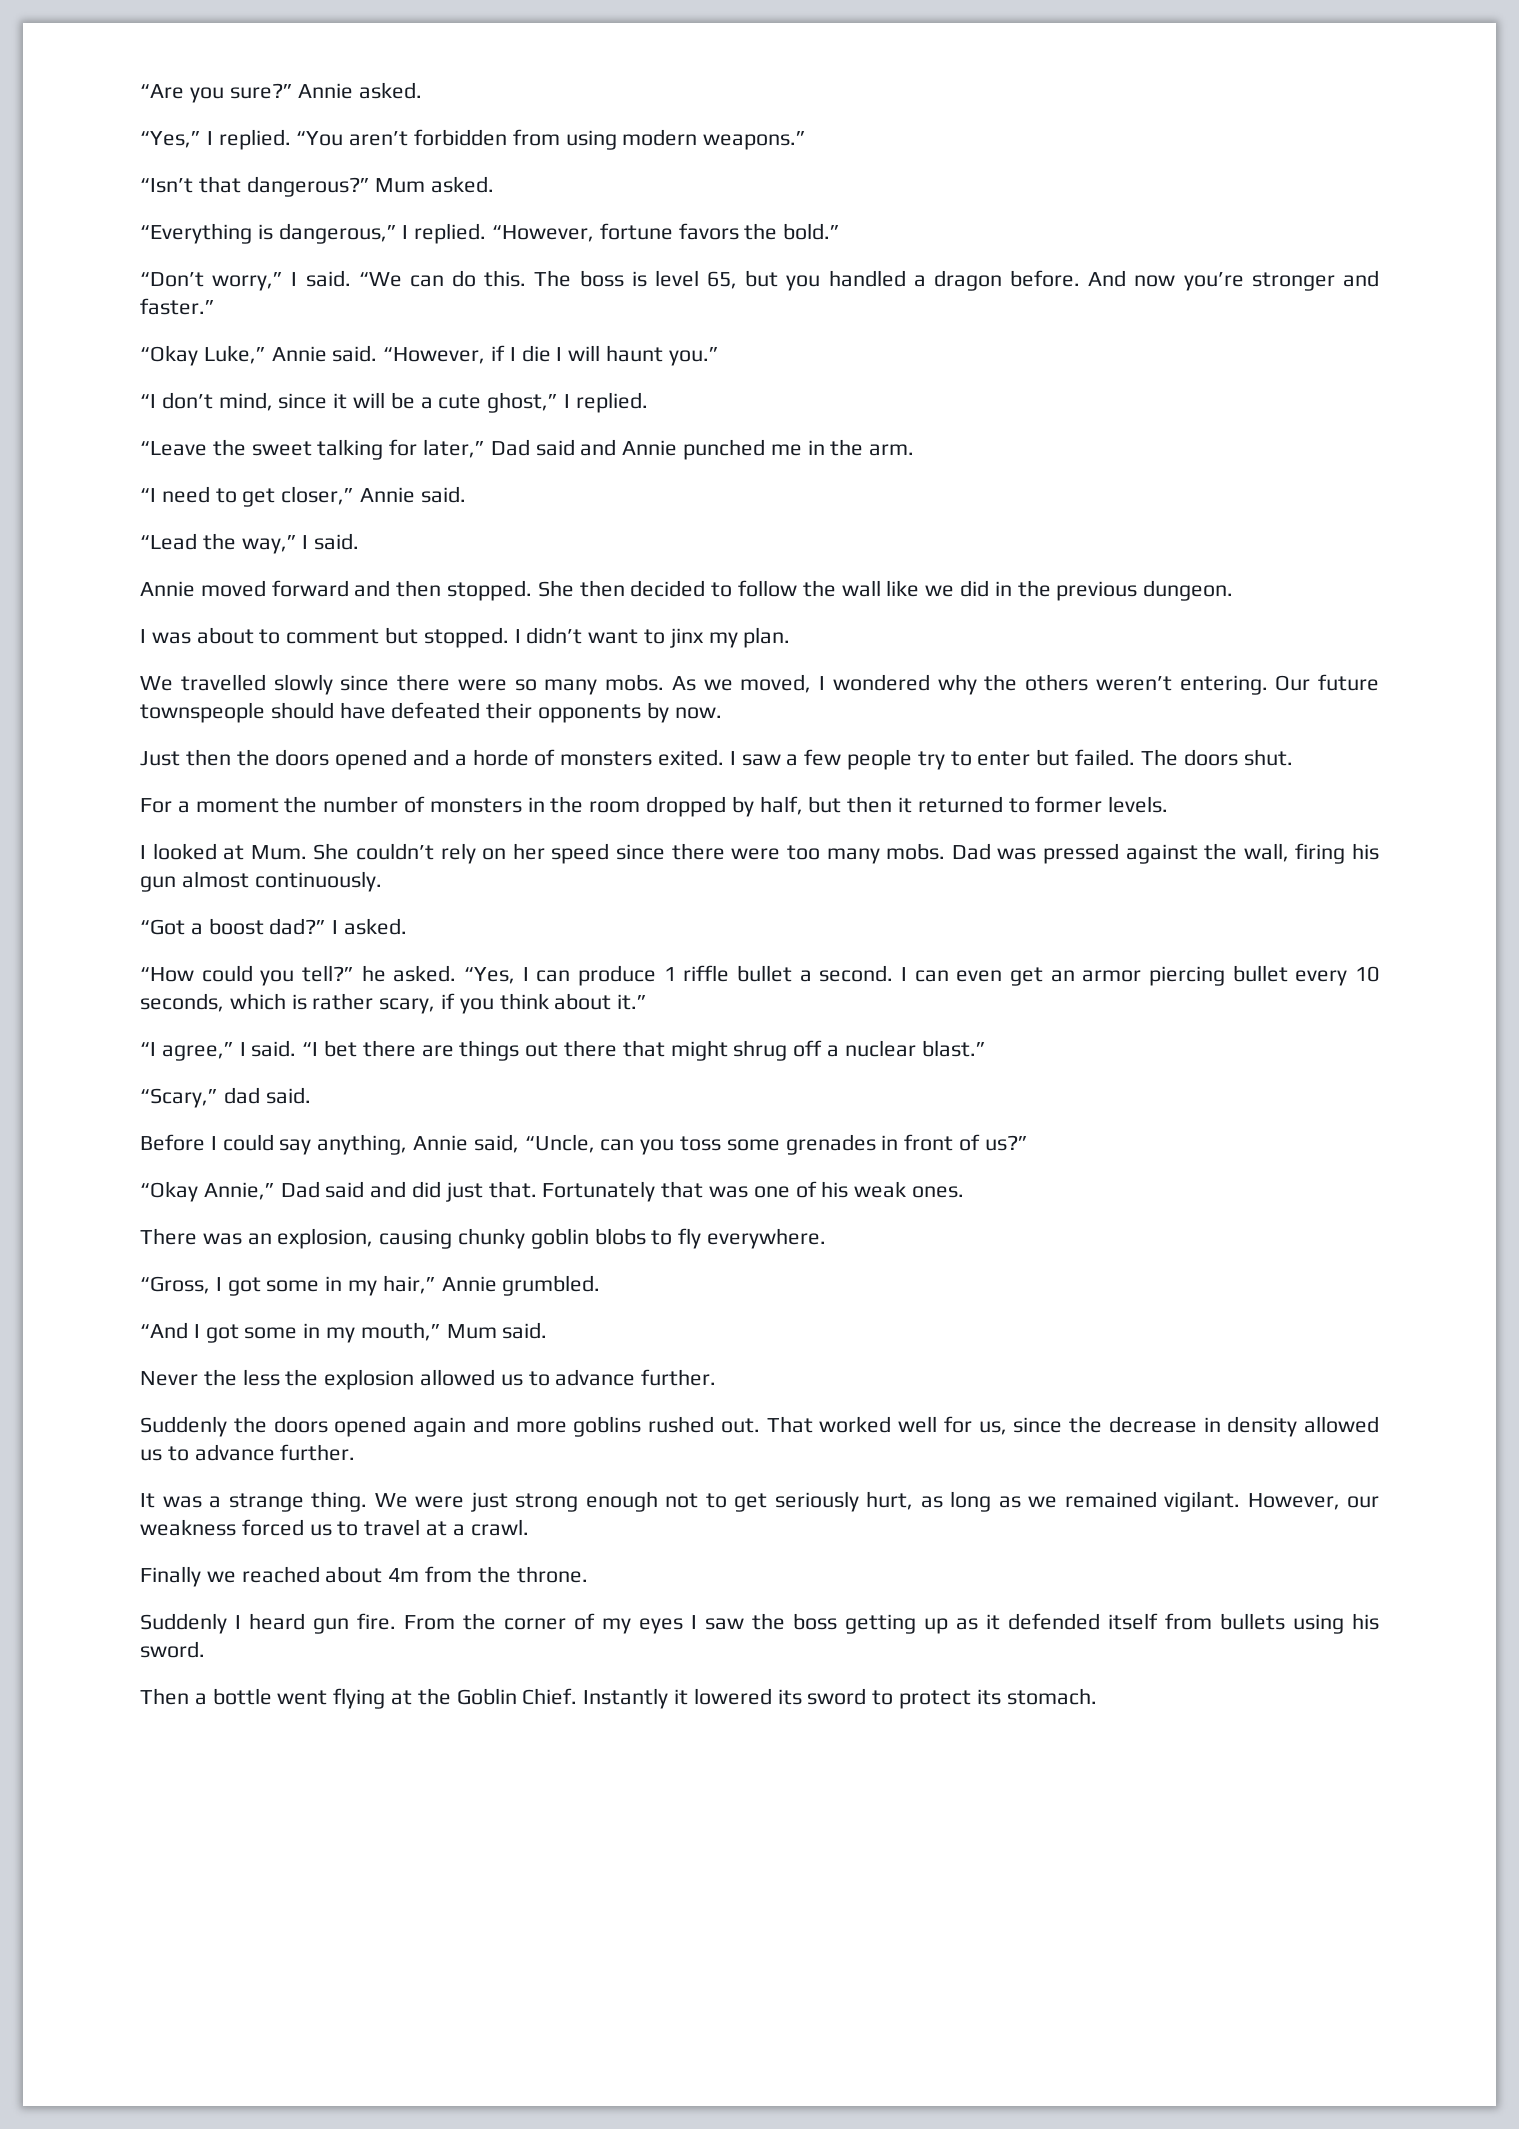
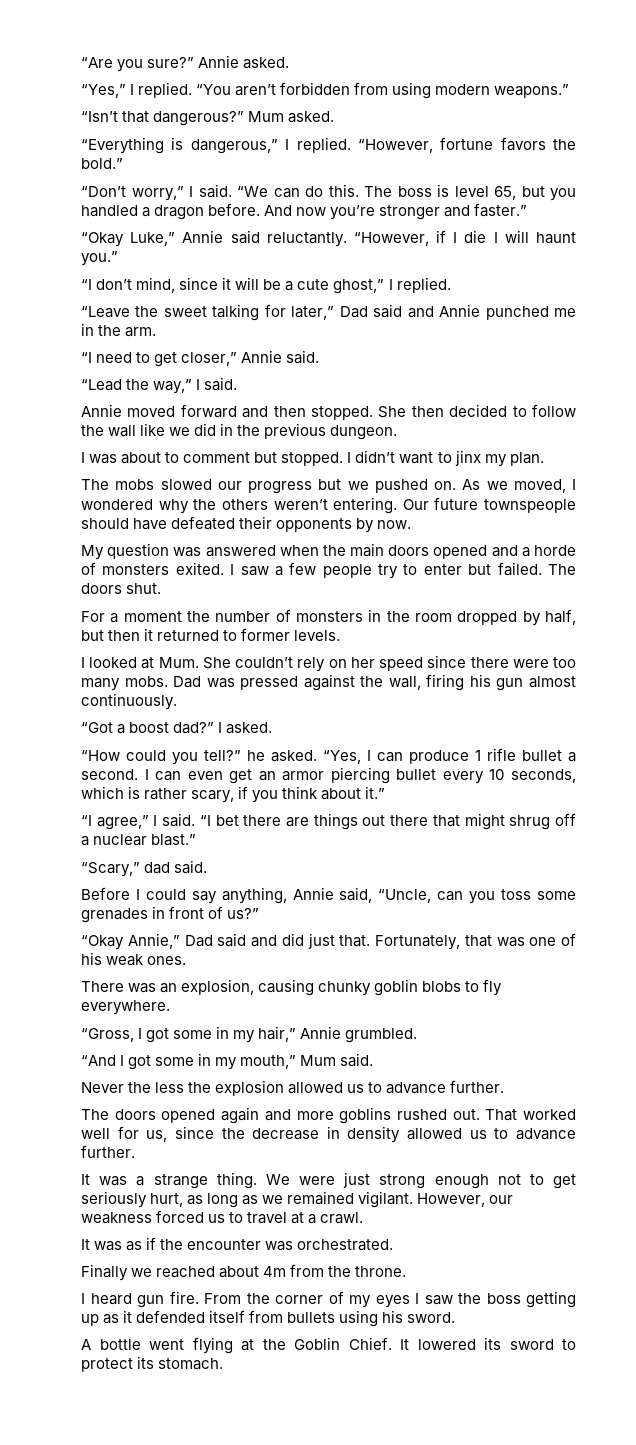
- “Okay Luke,” Annie said.
+ “Okay Luke,” Annie said reluctantly.
- We travelled slowly since there were so many mobs.
+ The mobs slowed our progress but we pushed on.
- Just then the doors opened and a horde of monsters exited.
+ My question was answered when the main doors opened and a horde of monsters exited.
- “Yes, I can produce 1 riffle bullet a second.
+ “Yes, I can produce 1 rifle bullet a second.
- Fortunately that was one of his weak ones.
+ Fortunately, that was one of his weak ones.
- Suddenly the doors opened again and more goblins rushed out.
+ The doors opened again and more goblins rushed out.
+ It was as if the encounter was orchestrated.
- Suddenly I heard gun fire.
+ I heard gun fire.
- Then a bottle went flying at the Goblin Chief.
+ A bottle went flying at the Goblin Chief.
- Instantly it lowered its sword to protect its stomach.
+ It lowered its sword to protect its stomach.

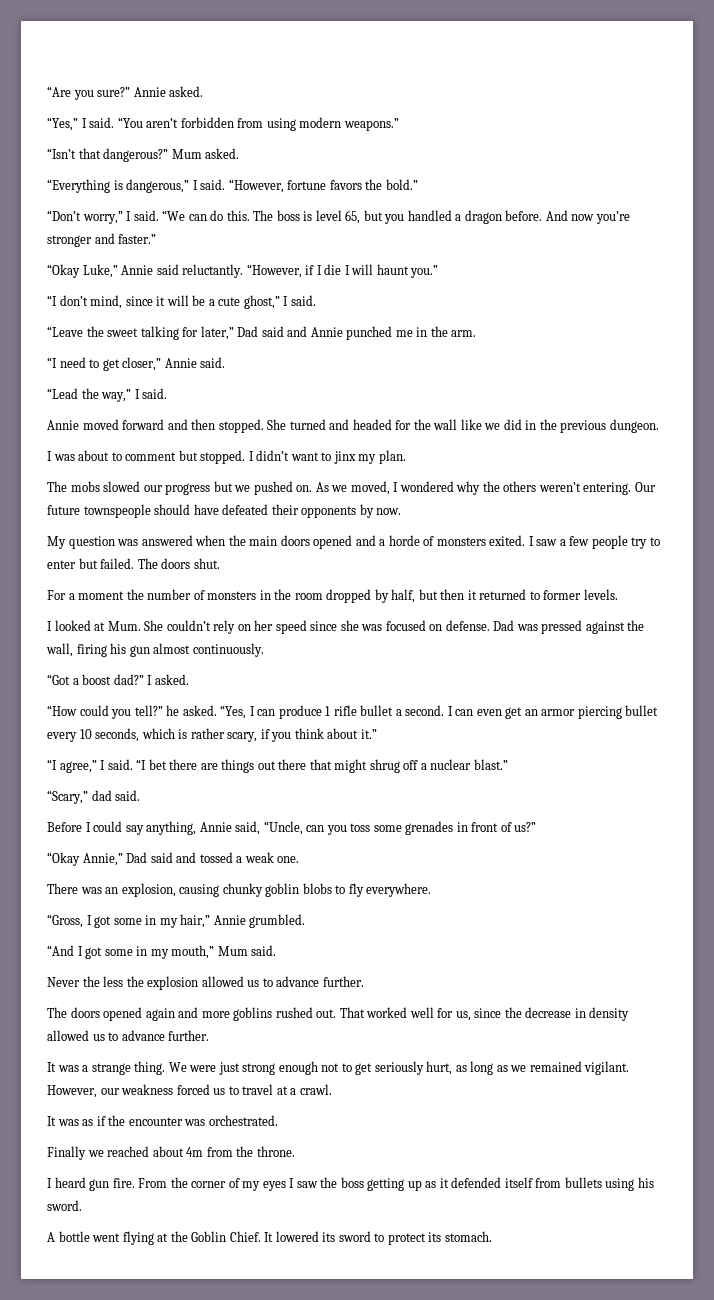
- “Yes,” I replied.
+ “Yes,” I said.
- “Everything is dangerous,” I replied.
+ “Everything is dangerous,” I said.
- “I don’t mind, since it will be a cute ghost,” I replied.
+ “I don’t mind, since it will be a cute ghost,” I said.
- She then decided to follow the wall like we did in the previous dungeon.
+ She turned and headed for the wall like we did in the previous dungeon.
- I looked at Mum. She couldn’t rely on her speed since there were too many mobs.
+ I looked at Mum. She couldn’t rely on her speed since she was focused on defense.
- “Okay Annie,” Dad said and did just that. Fortunately, that was one of his weak ones.
+ “Okay Annie,” Dad said and tossed a weak one.

